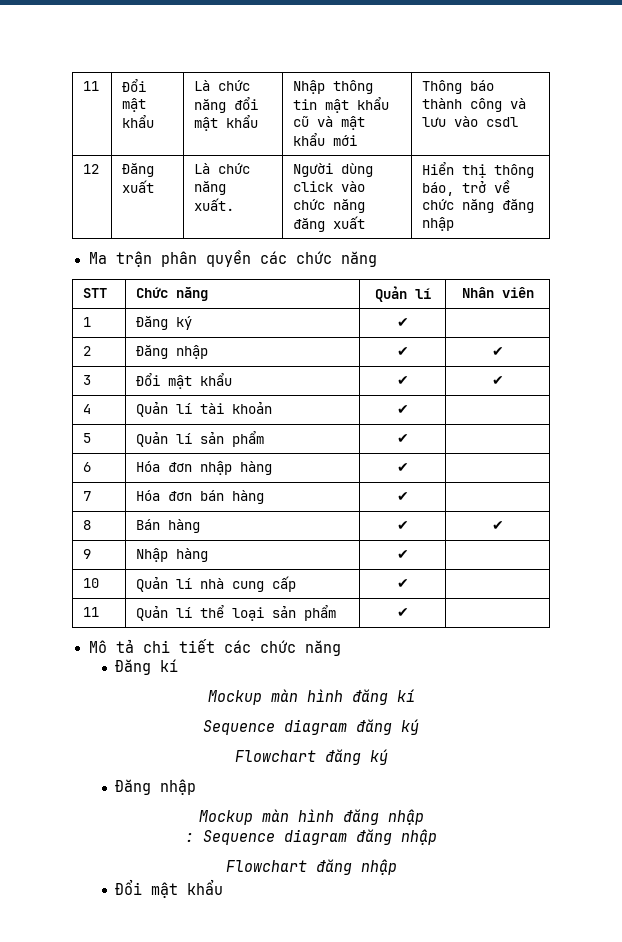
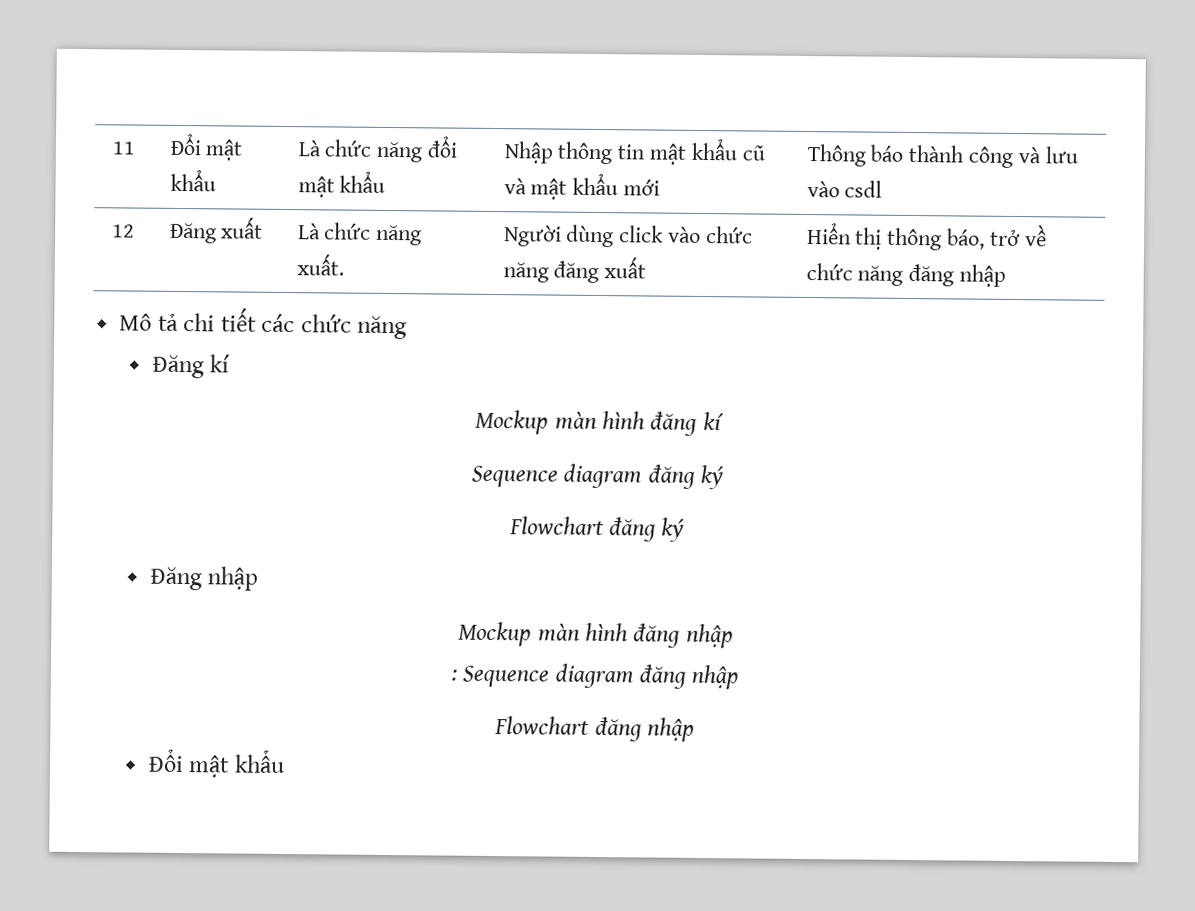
- Ma trận phân quyền các chức năng
- STT | Chức năng | Quản lí | Nhân viên
- 1 | Đăng ký | ✔ |
- 2 | Đăng nhập | ✔ | ✔
- 3 | Đổi mật khẩu | ✔ | ✔
- 4 | Quản lí tài khoản | ✔ |
- 5 | Quản lí sản phẩm | ✔ |
- 6 | Hóa đơn nhập hàng | ✔ |
- 7 | Hóa đơn bán hàng | ✔ |
- 8 | Bán hàng | ✔ | ✔
- 9 | Nhập hàng | ✔ |
- 10 | Quản lí nhà cung cấp | ✔ |
- 11 | Quản lí thể loại sản phẩm | ✔ |

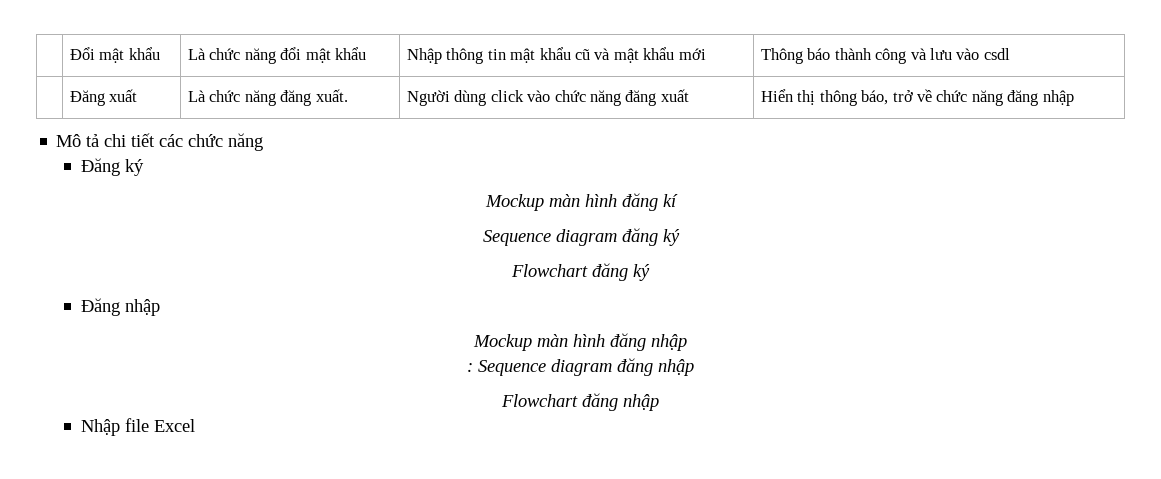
- 11 | Đổi mật khẩu | Là chức năng đổi mật khẩu | Nhập thông tin mật khẩu cũ và mật khẩu mới | Thông báo thành công và lưu vào csdl
+ | Đổi mật khẩu | Là chức năng đổi mật khẩu | Nhập thông tin mật khẩu cũ và mật khẩu mới | Thông báo thành công và lưu vào csdl
- 12 | Đăng xuất | Là chức năng xuất. | Người dùng click vào chức năng đăng xuất | Hiển thị thông báo, trở về chức năng đăng nhập
+ | Đăng xuất | Là chức năng đăng xuất. | Người dùng click vào chức năng đăng xuất | Hiển thị thông báo, trở về chức năng đăng nhập
- Đăng kí
+ Đăng ký
  Flowchart đăng nhập
- Đổi mật khẩu
+ Nhập file Excel

